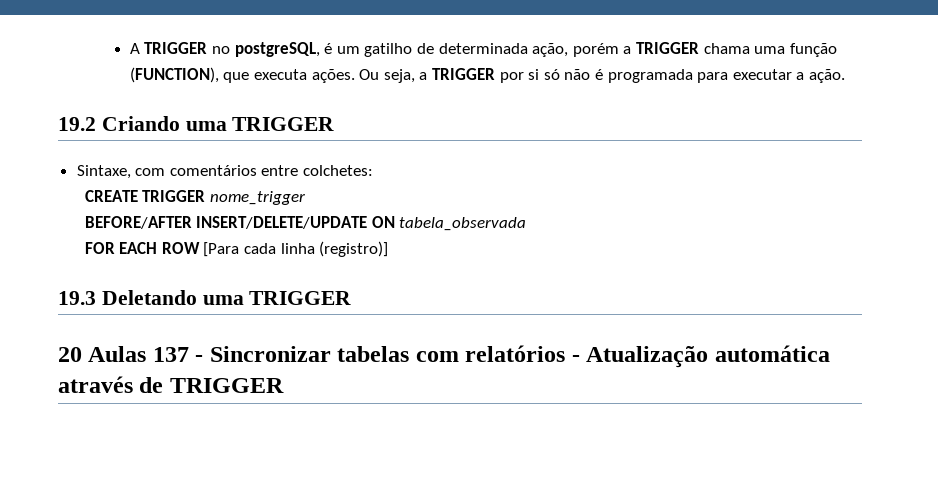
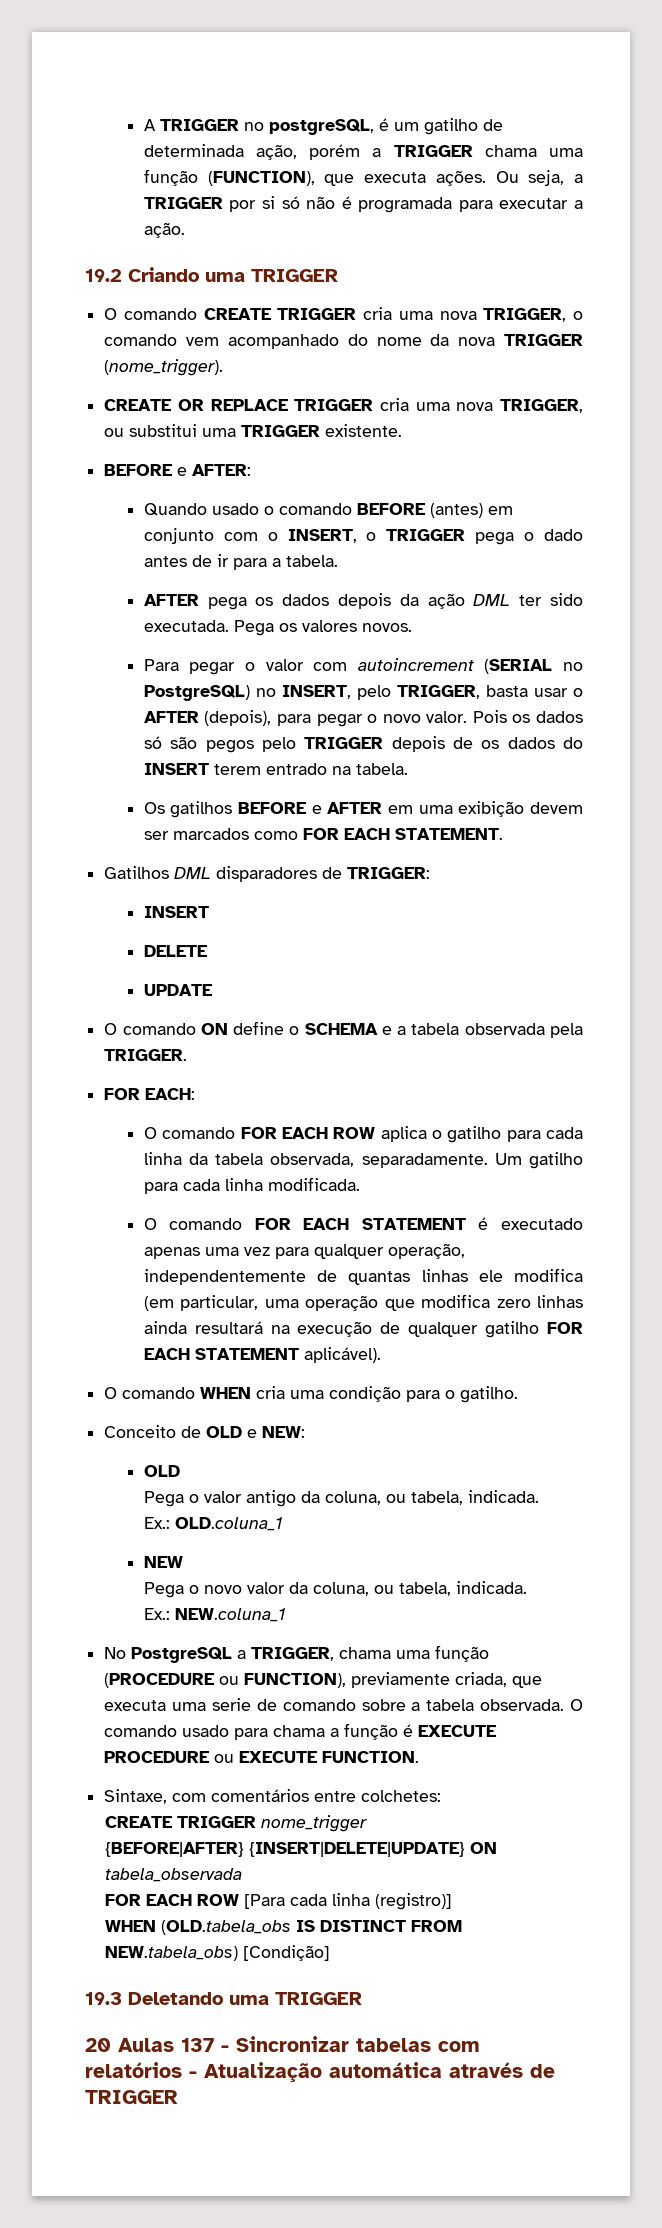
+ O comando CREATE TRIGGER cria uma nova TRIGGER, o comando vem acompanhado do nome da nova TRIGGER (nome_trigger).
+ CREATE OR REPLACE TRIGGER cria uma nova TRIGGER, ou substitui uma TRIGGER existente.
+ BEFORE e AFTER:
+ Quando usado o comando BEFORE (antes) em conjunto com o INSERT, o TRIGGER pega o dado antes de ir para a tabela.
+ AFTER pega os dados depois da ação DML ter sido executada. Pega os valores novos.
+ Para pegar o valor com autoincrement (SERIAL no PostgreSQL) no INSERT, pelo TRIGGER, basta usar o AFTER (depois), para pegar o novo valor. Pois os dados só são pegos pelo TRIGGER depois de os dados do INSERT terem entrado na tabela.
+ Os gatilhos BEFORE e AFTER em uma exibição devem ser marcados como FOR EACH STATEMENT.
+ Gatilhos DML disparadores de TRIGGER:
+ INSERT
+ DELETE
+ UPDATE
+ O comando ON define o SCHEMA e a tabela observada pela TRIGGER.
+ FOR EACH:
+ O comando FOR EACH ROW aplica o gatilho para cada linha da tabela observada, separadamente. Um gatilho para cada linha modificada.
+ O comando FOR EACH STATEMENT é executado apenas uma vez para qualquer operação, independentemente de quantas linhas ele modifica (em particular, uma operação que modifica zero linhas ainda resultará na execução de qualquer gatilho FOR EACH STATEMENT aplicável).
+ O comando WHEN cria uma condição para o gatilho.
+ Conceito de OLD e NEW:
+ OLD
+ Pega o valor antigo da coluna, ou tabela, indicada.
+ Ex.: OLD.coluna_1
+ NEW
+ Pega o novo valor da coluna, ou tabela, indicada.
+ Ex.: NEW.coluna_1
+ No PostgreSQL a TRIGGER, chama uma função (PROCEDURE ou FUNCTION), previamente criada, que executa uma serie de comando sobre a tabela observada. O comando usado para chama a função é EXECUTE PROCEDURE ou EXECUTE FUNCTION.
- BEFORE/AFTER INSERT/DELETE/UPDATE ON tabela_observada
+ {BEFORE|AFTER} {INSERT|DELETE|UPDATE} ON tabela_observada
+ WHEN (OLD.tabela_obs IS DISTINCT FROM NEW.tabela_obs) [Condição]

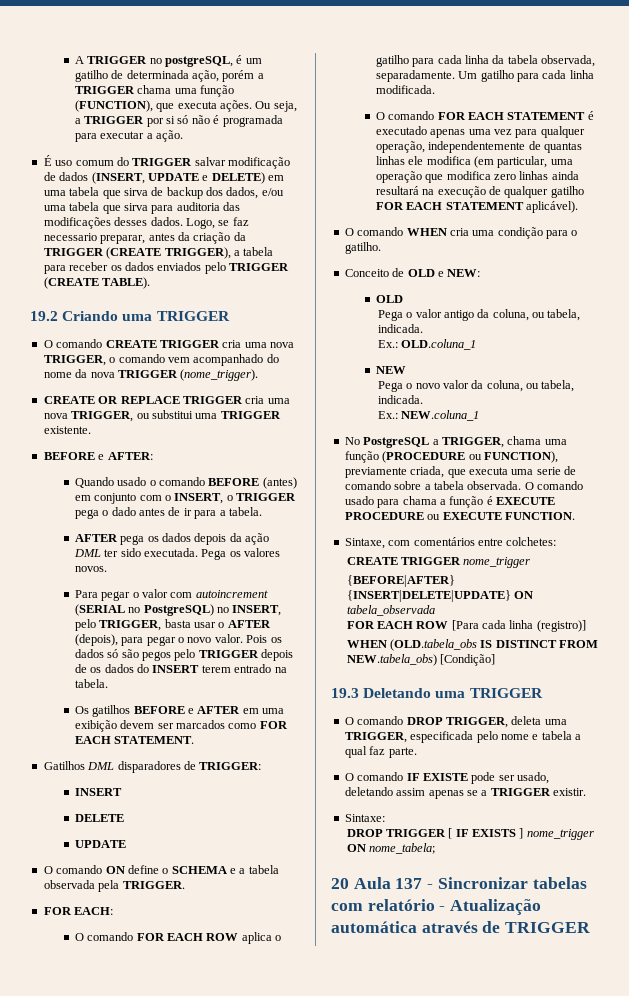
+ É uso comum do TRIGGER salvar modificação de dados (INSERT, UPDATE e DELETE) em uma tabela que sirva de backup dos dados, e/ou uma tabela que sirva para auditoria das modificações desses dados. Logo, se faz necessario preparar, antes da criação da TRIGGER (CREATE TRIGGER), a tabela para receber os dados enviados pelo TRIGGER (CREATE TABLE).
+ O comando DROP TRIGGER, deleta uma TRIGGER, especificada pelo nome e tabela a qual faz parte.
+ O comando IF EXISTE pode ser usado, deletando assim apenas se a TRIGGER existir.
+ Sintaxe:
+ DROP TRIGGER [ IF EXISTS ] nome_trigger ON nome_tabela;
- 20 Aulas 137 - Sincronizar tabelas com relatórios - Atualização automática através de TRIGGER
+ 20 Aula 137 - Sincronizar tabelas com relatório - Atualização automática através de TRIGGER

